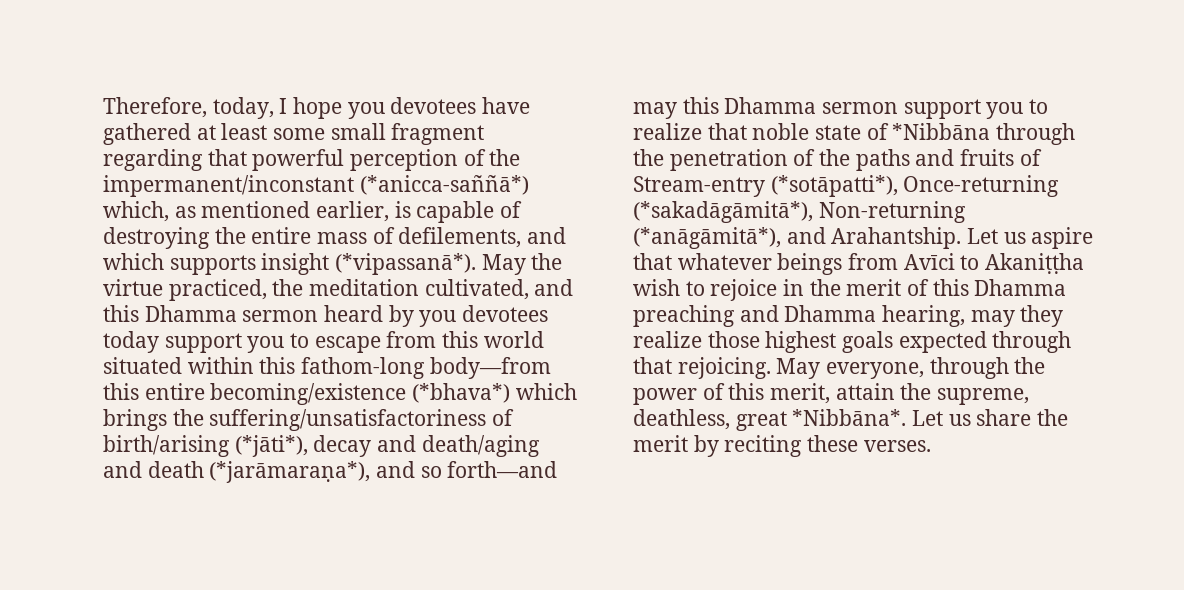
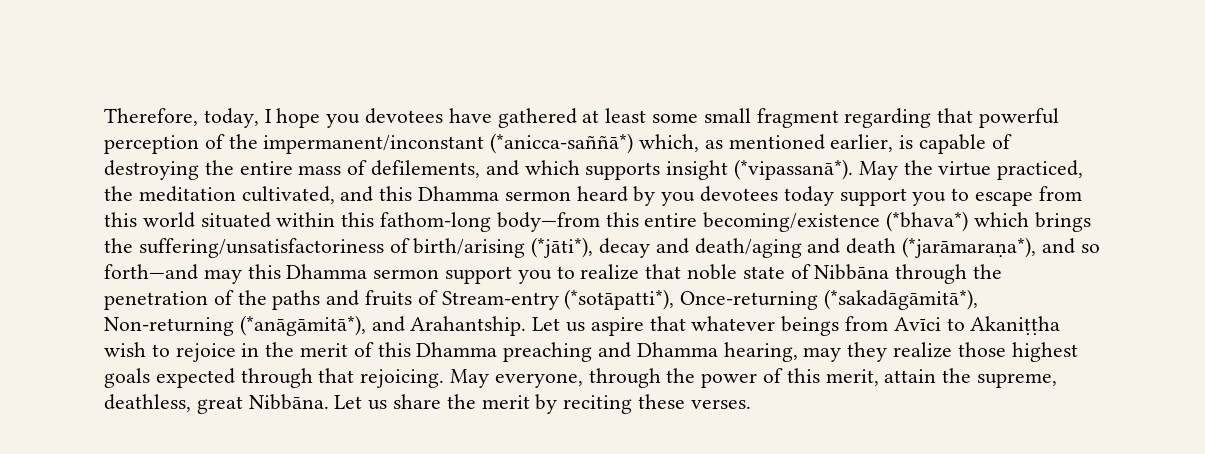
- May the virtue practiced, the meditation cultivated, and this Dhamma sermon heard by you devotees today support you to escape from this world situated within this fathom-long body—from this entire becoming/existence (*bhava*) which brings the suffering/unsatisfactoriness of birth/arising (*jāti*), decay and death/aging and death (*jarāmaraṇa*), and so forth—and may this Dhamma sermon support you to realize that noble state of *Nibbāna through the penetration of the paths and fruits of Stream-entry (*sotāpatti*), Once-returning (*sakadāgāmitā*), Non-returning (*anāgāmitā*), and Arahantship.
+ May the virtue practiced, the meditation cultivated, and this Dhamma sermon heard by you devotees today support you to escape from this world situated within this fathom-long body—from this entire becoming/existence (*bhava*) which brings the suffering/unsatisfactoriness of birth/arising (*jāti*), decay and death/aging and death (*jarāmaraṇa*), and so forth—and may this Dhamma sermon support you to realize that noble state of Nibbāna through the penetration of the paths and fruits of Stream-entry (*sotāpatti*), Once-returning (*sakadāgāmitā*), Non-returning (*anāgāmitā*), and Arahantship.
- May everyone, through the power of this merit, attain the supreme, deathless, great *Nibbāna*.
+ May everyone, through the power of this merit, attain the supreme, deathless, great Nibbāna.

